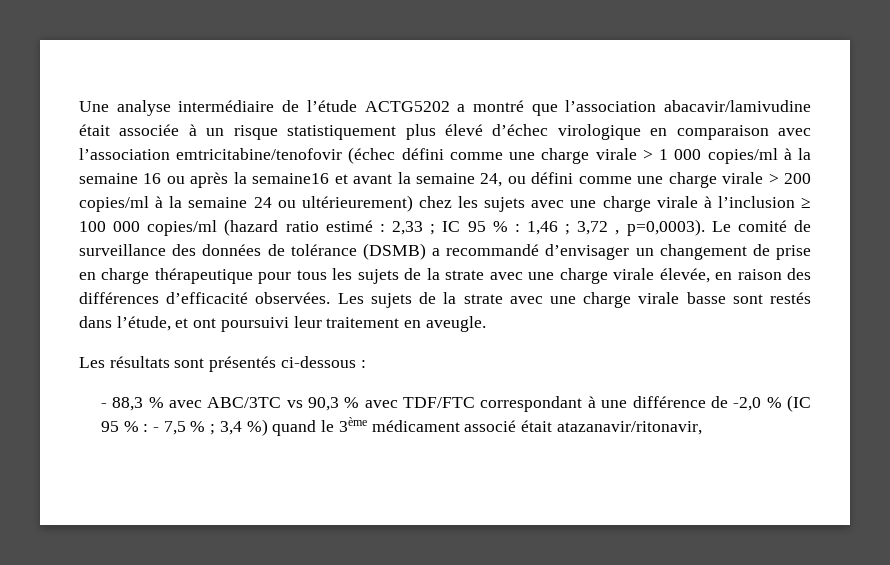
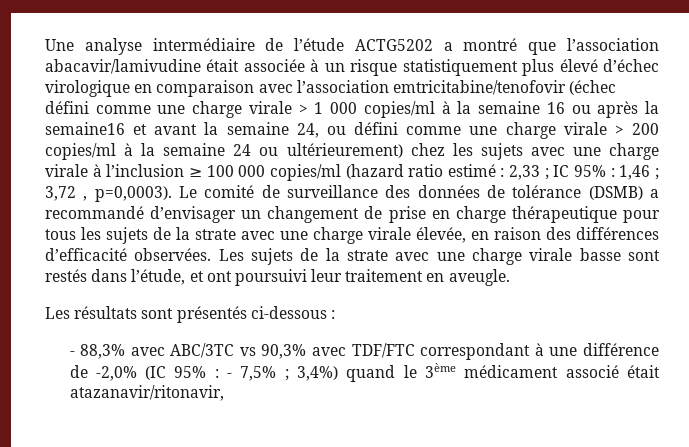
- IC 95 % :
+ IC 95% :
- - 88,3 % avec ABC/3TC vs 90,3 % avec TDF/FTC correspondant à une différence de -2,0 % (IC 95 % : - 7,5 % ; 3,4 %) quand le 3ème médicament associé était atazanavir/ritonavir,
+ - 88,3% avec ABC/3TC vs 90,3% avec TDF/FTC correspondant à une différence de -2,0% (IC 95% : - 7,5% ; 3,4%) quand le 3ème médicament associé était atazanavir/ritonavir,

